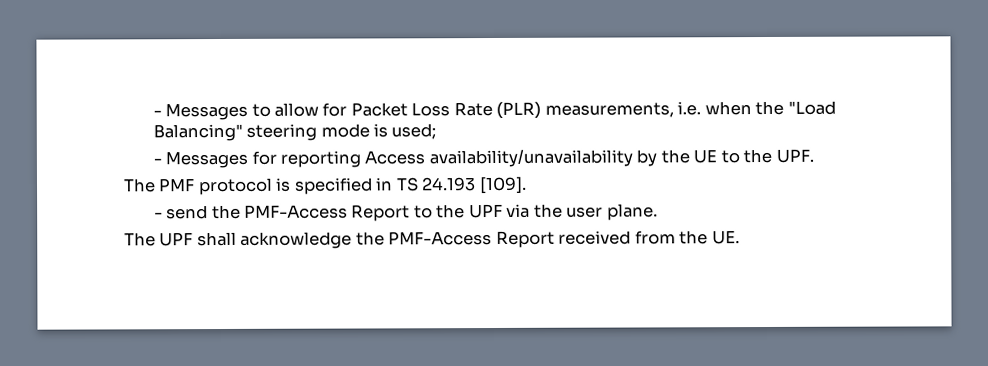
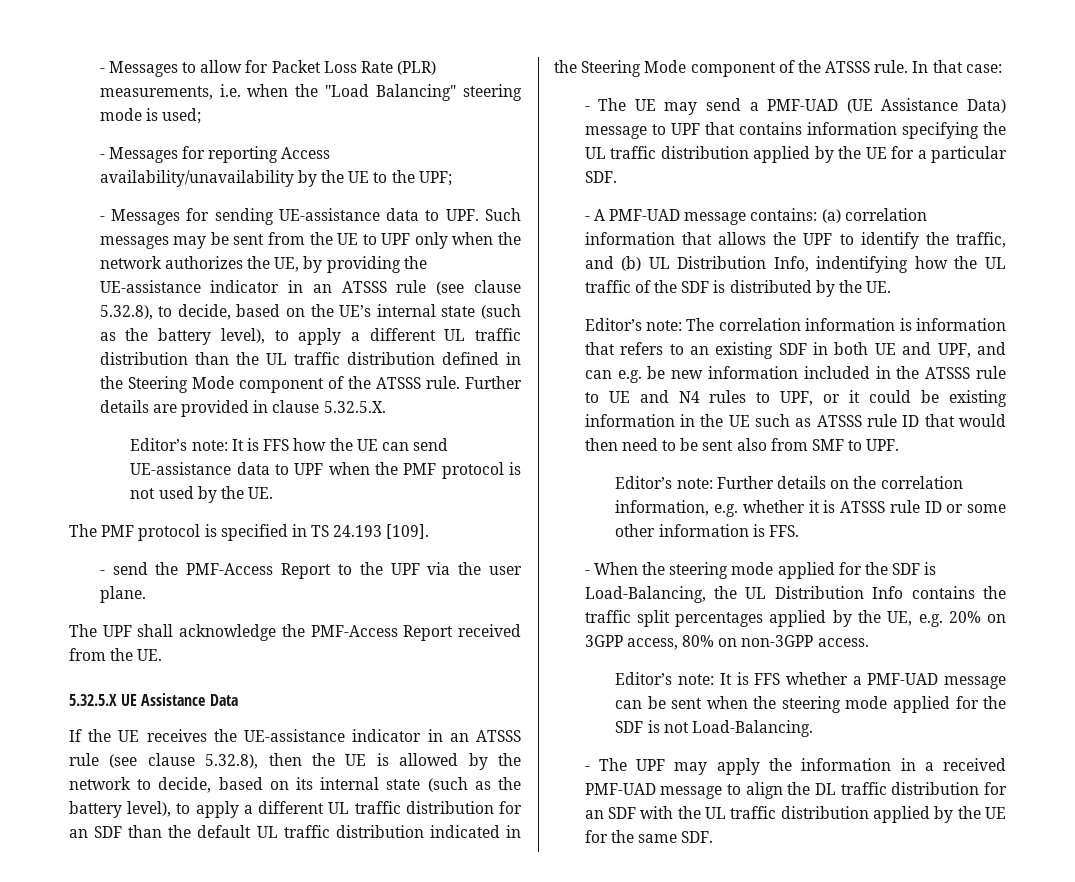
- - Messages for reporting Access availability/unavailability by the UE to the UPF.
+ - Messages for reporting Access availability/unavailability by the UE to the UPF;
+ - Messages for sending UE-assistance data to UPF. Such messages may be sent from the UE to UPF only when the network authorizes the UE, by providing the UE-assistance indicator in an ATSSS rule (see clause 5.32.8), to decide, based on the UE’s internal state (such as the battery level), to apply a different UL traffic distribution than the UL traffic distribution defined in the Steering Mode component of the ATSSS rule. Further details are provided in clause 5.32.5.X.
+ Editor’s note: It is FFS how the UE can send UE-assistance data to UPF when the PMF protocol is not used by the UE.
+ 5.32.5.X UE Assistance Data
+ If the UE receives the UE-assistance indicator in an ATSSS rule (see clause 5.32.8), then the UE is allowed by the network to decide, based on its internal state (such as the battery level), to apply a different UL traffic distribution for an SDF than the default UL traffic distribution indicated in the Steering Mode component of the ATSSS rule. In that case:
+ - The UE may send a PMF-UAD (UE Assistance Data) message to UPF that contains information specifying the UL traffic distribution applied by the UE for a particular SDF.
+ - A PMF-UAD message contains: (a) correlation information that allows the UPF to identify the traffic, and (b) UL Distribution Info, indentifying how the UL traffic of the SDF is distributed by the UE.
+ Editor’s note: The correlation information is information that refers to an existing SDF in both UE and UPF, and can e.g. be new information included in the ATSSS rule to UE and N4 rules to UPF, or it could be existing information in the UE such as ATSSS rule ID that would then need to be sent also from SMF to UPF.
+ Editor’s note: Further details on the correlation information, e.g. whether it is ATSSS rule ID or some other information is FFS.
+ - When the steering mode applied for the SDF is Load-Balancing, the UL Distribution Info contains the traffic split percentages applied by the UE, e.g. 20% on 3GPP access, 80% on non-3GPP access.
+ Editor’s note: It is FFS whether a PMF-UAD message can be sent when the steering mode applied for the SDF is not Load-Balancing.
+ - The UPF may apply the information in a received PMF-UAD message to align the DL traffic distribution for an SDF with the UL traffic distribution applied by the UE for the same SDF.

